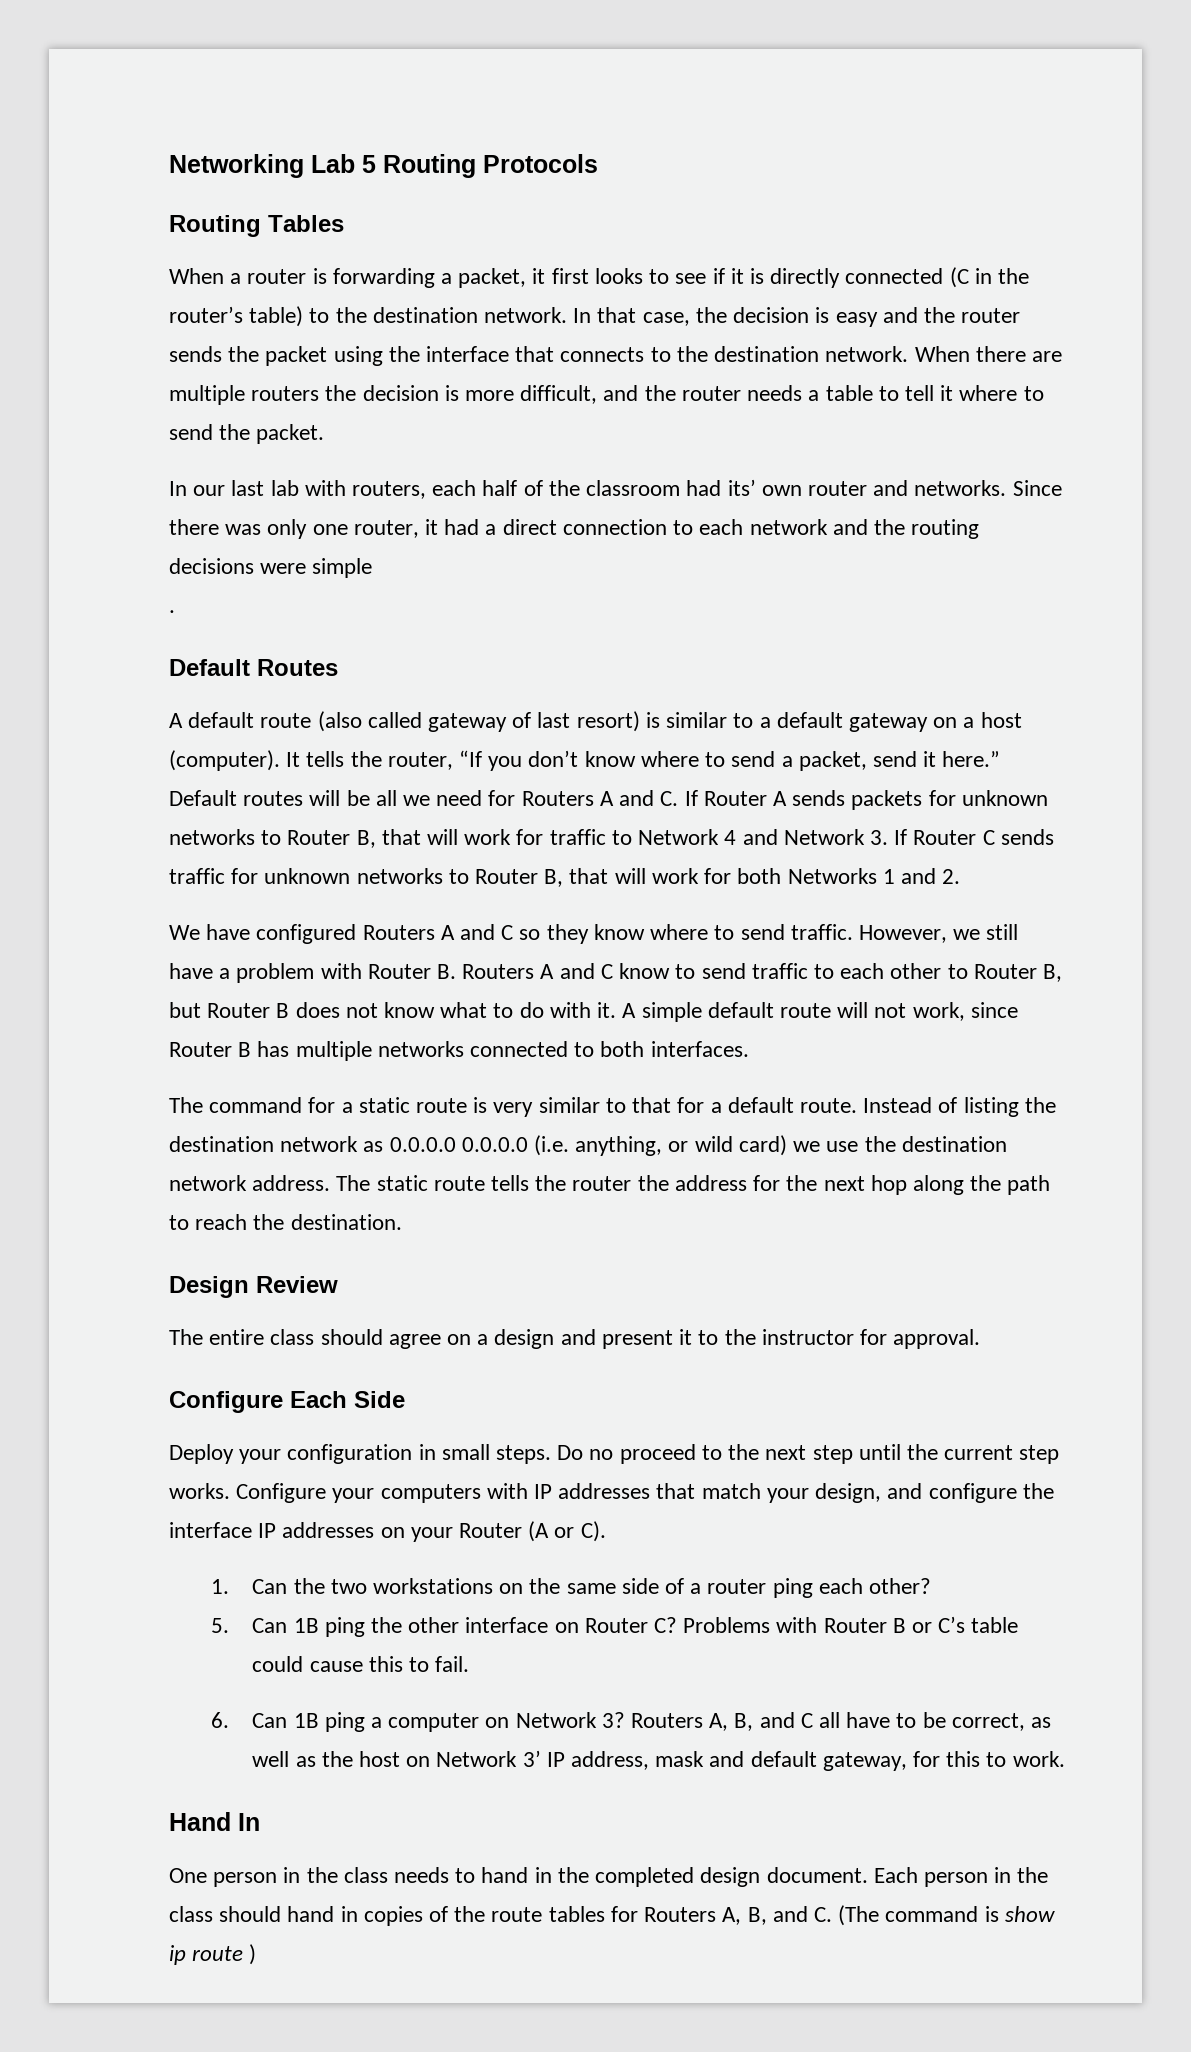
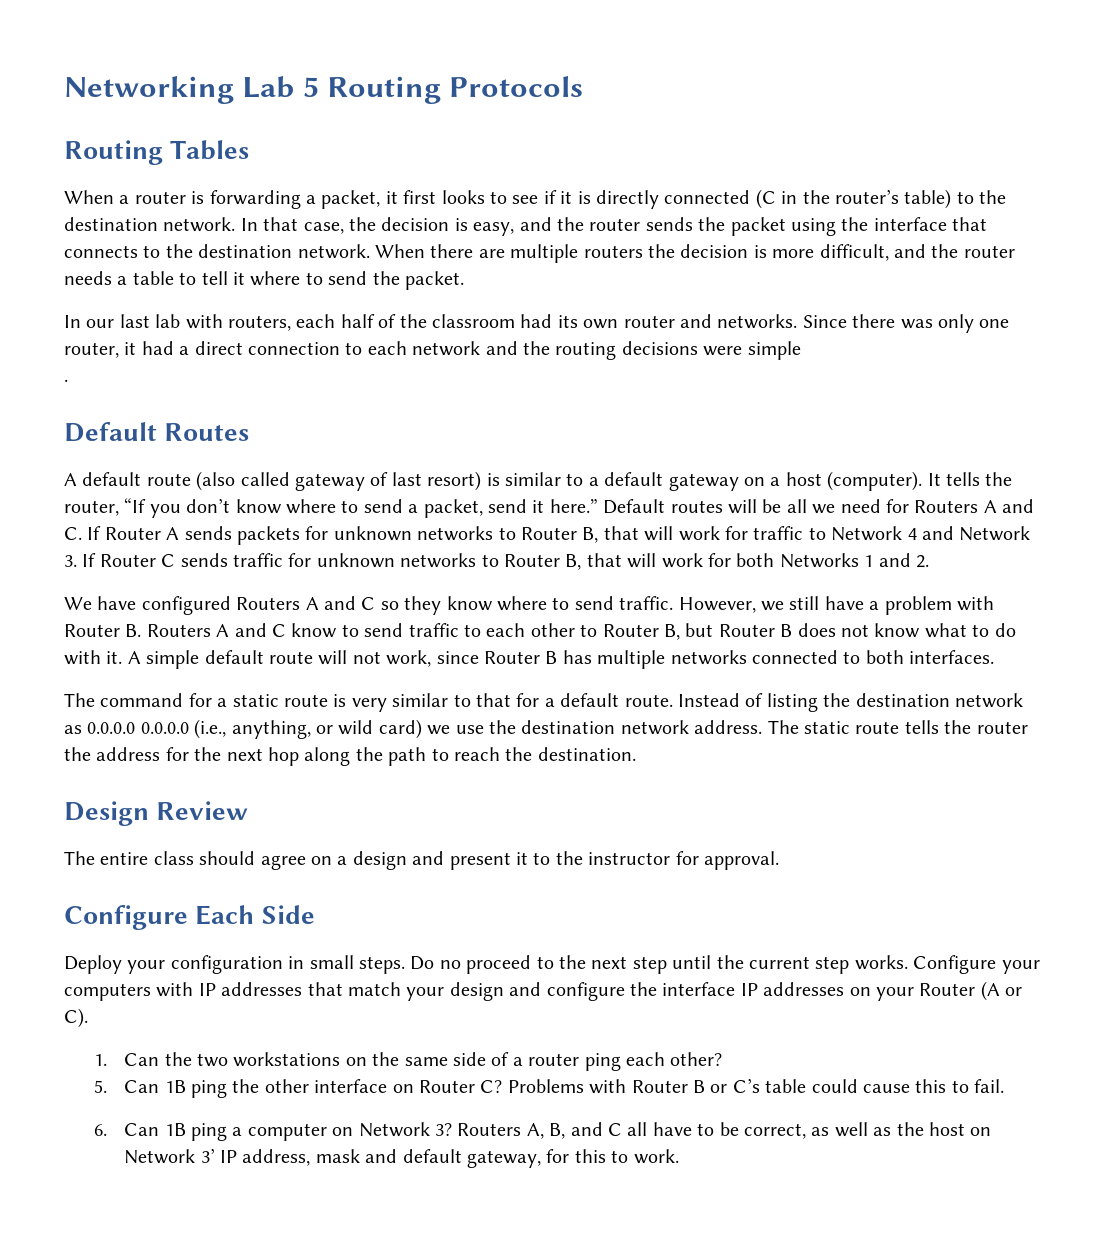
- In that case, the decision is easy and the router sends the packet using the interface that connects to the destination network.
+ In that case, the decision is easy, and the router sends the packet using the interface that connects to the destination network.
- In our last lab with routers, each half of the classroom had its’ own router and networks.
+ In our last lab with routers, each half of the classroom had its own router and networks.
- Instead of listing the destination network as 0.0.0.0 0.0.0.0 (i.e. anything, or wild card) we use the destination network address.
+ Instead of listing the destination network as 0.0.0.0 0.0.0.0 (i.e., anything, or wild card) we use the destination network address.
- Configure your computers with IP addresses that match your design, and configure the interface IP addresses on your Router (A or C).
+ Configure your computers with IP addresses that match your design and configure the interface IP addresses on your Router (A or C).
- Hand In
- One person in the class needs to hand in the completed design document. Each person in the class should hand in copies of the route tables for Routers A, B, and C. (The command is show ip route )

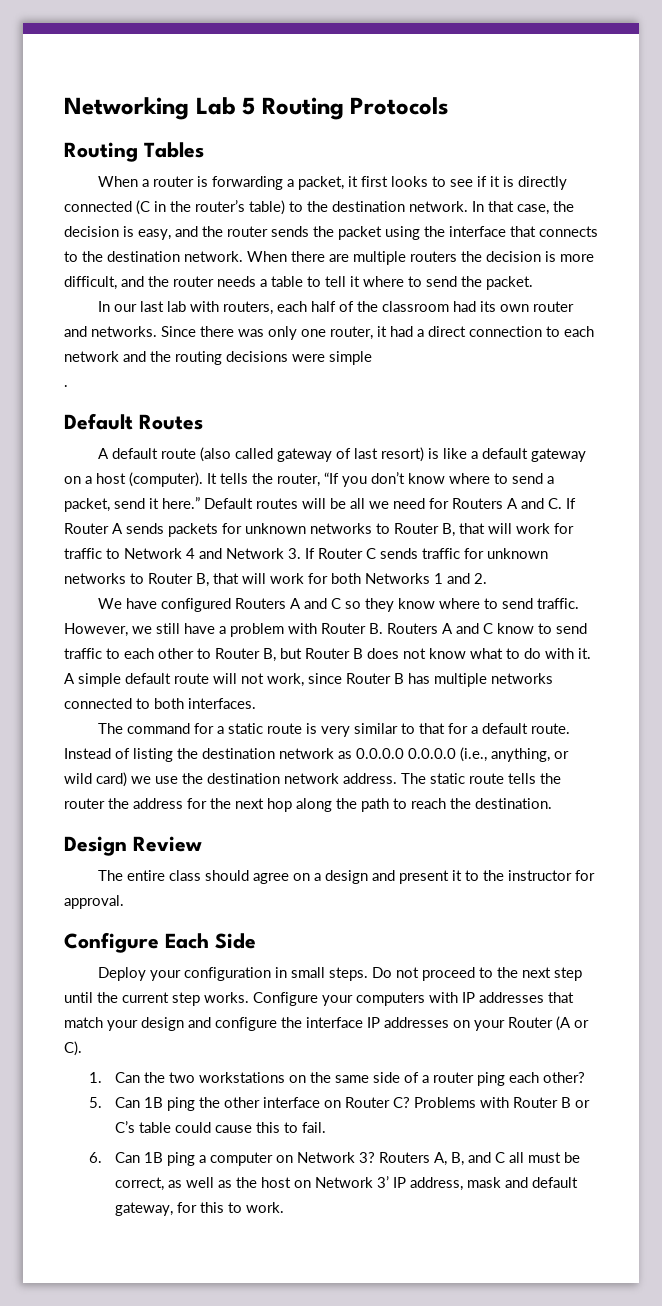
- A default route (also called gateway of last resort) is similar to a default gateway on a host (computer).
+ A default route (also called gateway of last resort) is like a default gateway on a host (computer).
- Do no proceed to the next step until the current step works.
+ Do not proceed to the next step until the current step works.
- Routers A, B, and C all have to be correct, as well as the host on Network 3’ IP address, mask and default gateway, for this to work.
+ Routers A, B, and C all must be correct, as well as the host on Network 3’ IP address, mask and default gateway, for this to work.

